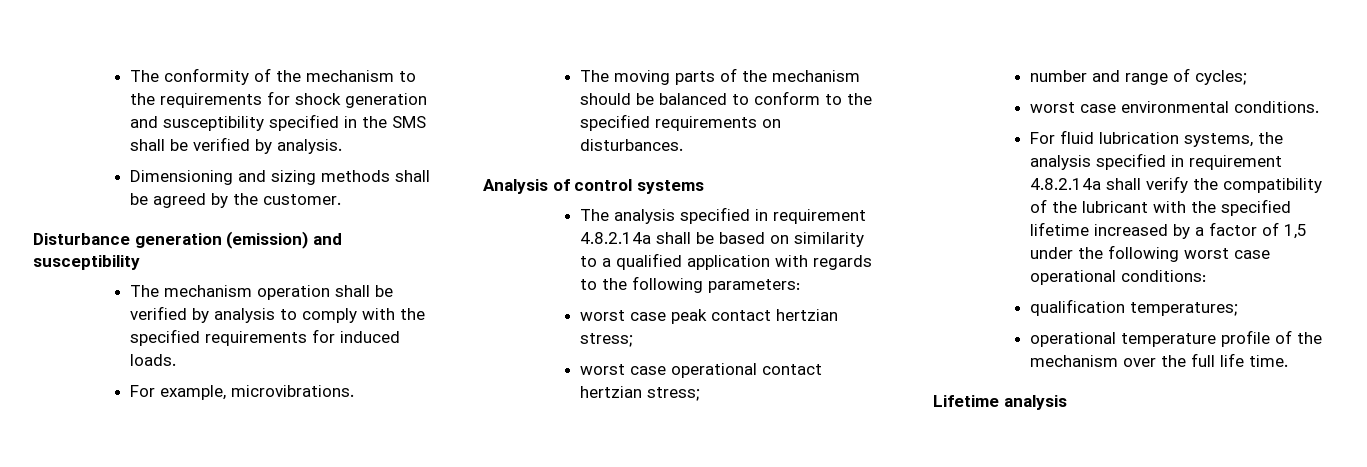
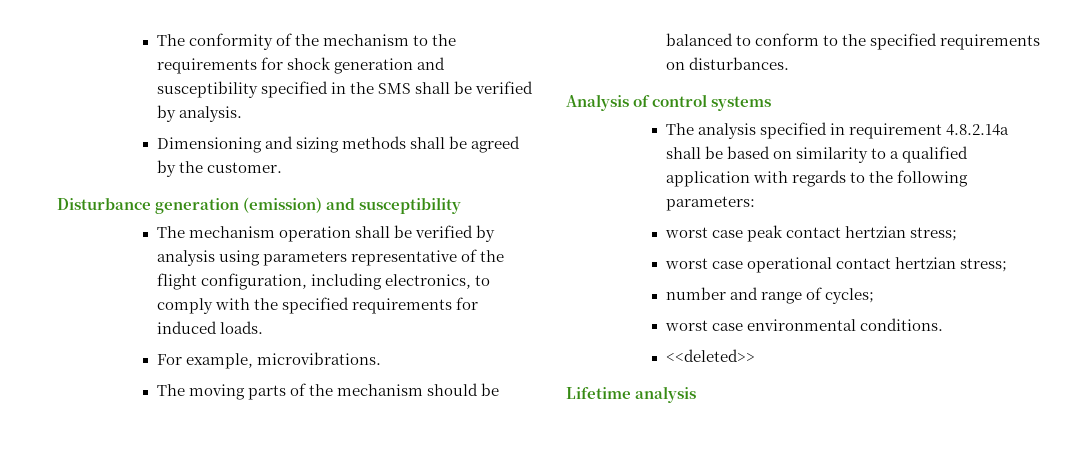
- The mechanism operation shall be verified by analysis to comply with the specified requirements for induced loads.
+ The mechanism operation shall be verified by analysis using parameters representative of the flight configuration, including electronics, to comply with the specified requirements for induced loads.
- For fluid lubrication systems, the analysis specified in requirement 4.8.2.14a shall verify the compatibility of the lubricant with the specified lifetime increased by a factor of 1,5 under the following worst case operational conditions:
- qualification temperatures;
- operational temperature profile of the mechanism over the full life time.
+ <<deleted>>

